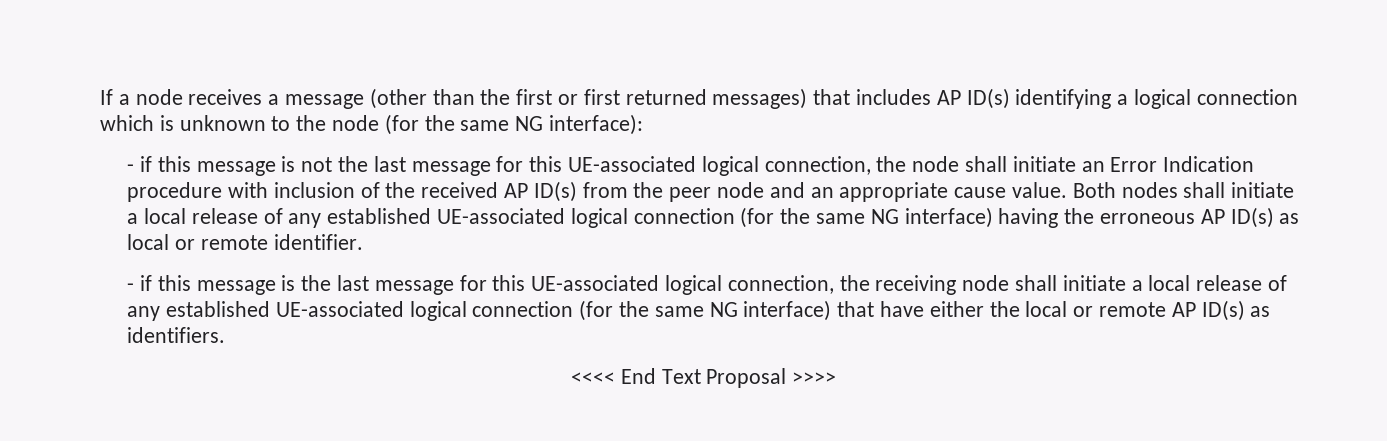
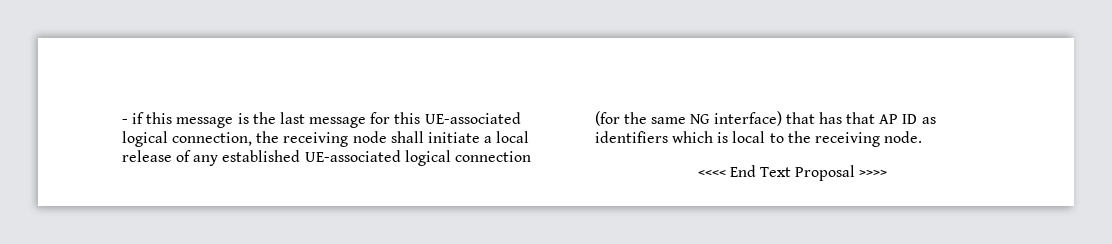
- If a node receives a message (other than the first or first returned messages) that includes AP ID(s) identifying a logical connection which is unknown to the node (for the same NG interface):
- - if this message is not the last message for this UE-associated logical connection, the node shall initiate an Error Indication procedure with inclusion of the received AP ID(s) from the peer node and an appropriate cause value. Both nodes shall initiate a local release of any established UE-associated logical connection (for the same NG interface) having the erroneous AP ID(s) as local or remote identifier.
- - if this message is the last message for this UE-associated logical connection, the receiving node shall initiate a local release of any established UE-associated logical connection (for the same NG interface) that have either the local or remote AP ID(s) as identifiers.
+ - if this message is the last message for this UE-associated logical connection, the receiving node shall initiate a local release of any established UE-associated logical connection (for the same NG interface) that has that AP ID as identifiers which is local to the receiving node.

